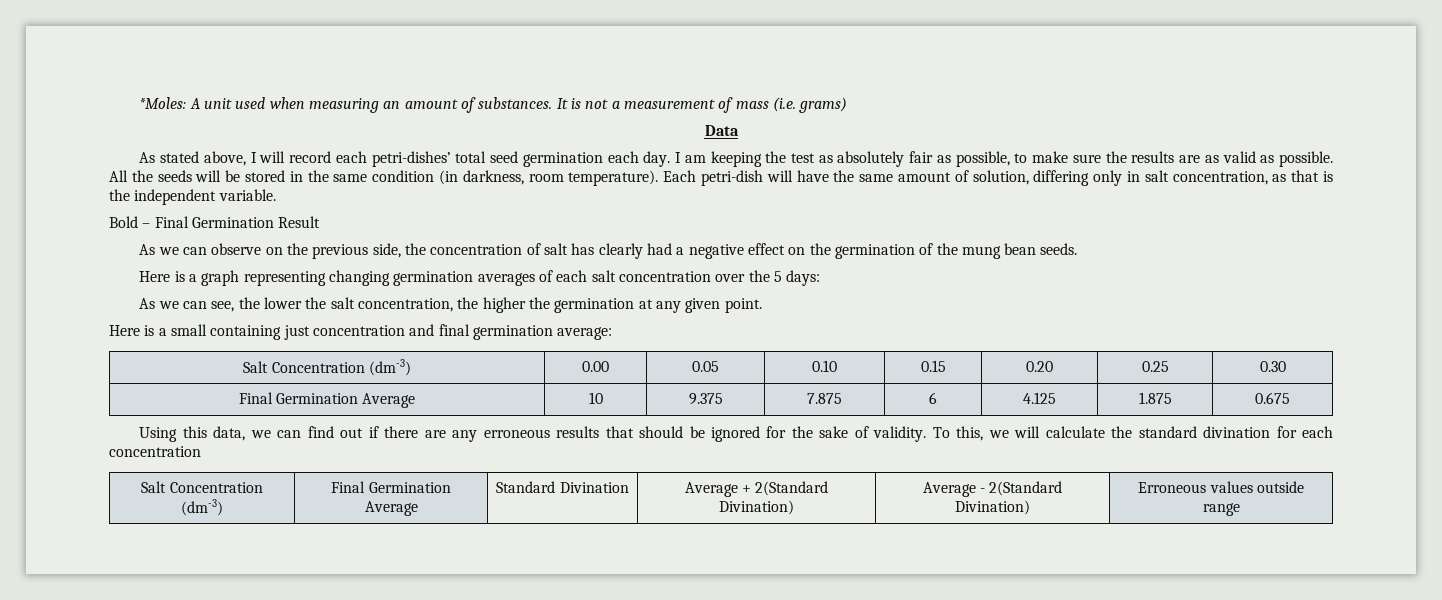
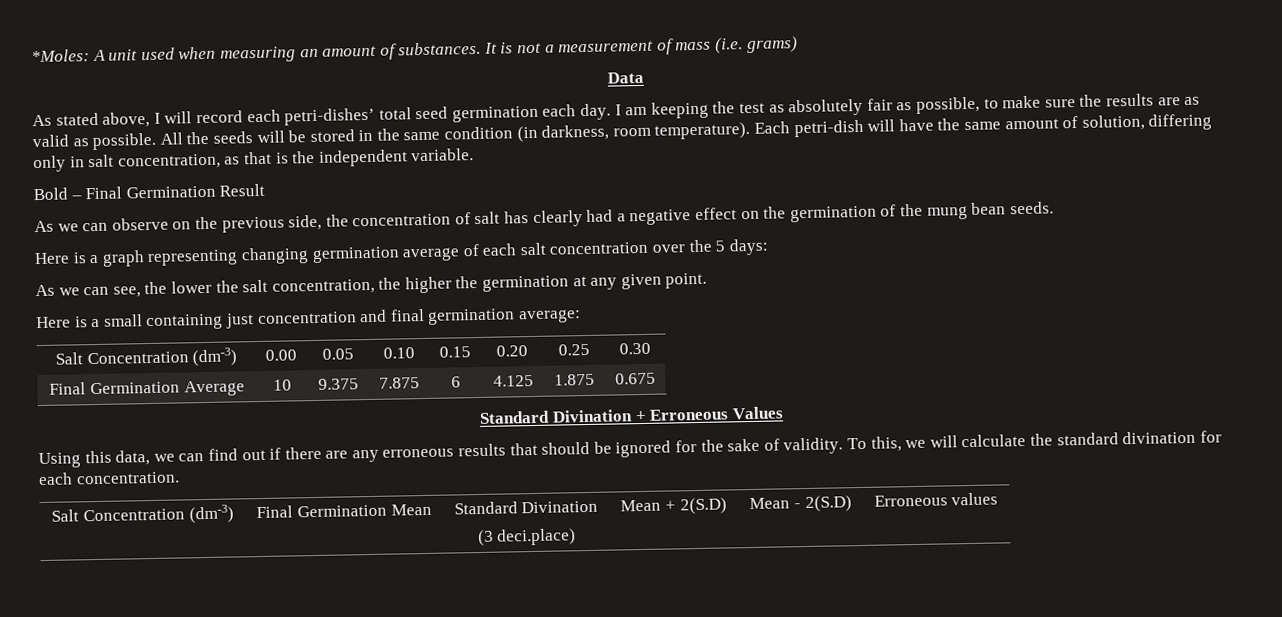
- Here is a graph representing changing germination averages of each salt concentration over the 5 days:
+ Here is a graph representing changing germination average of each salt concentration over the 5 days:
+ Standard Divination + Erroneous Values
- To this, we will calculate the standard divination for each concentration
+ To this, we will calculate the standard divination for each concentration.
- Salt Concentration (dm-3) | Final Germination Average | Standard Divination | Average + 2(Standard Divination) | Average - 2(Standard Divination) | Erroneous values outside range
+ Salt Concentration (dm-3) | Final Germination Mean | Standard Divination
+ (3 deci.place) | Mean + 2(S.D) | Mean - 2(S.D) | Erroneous values

